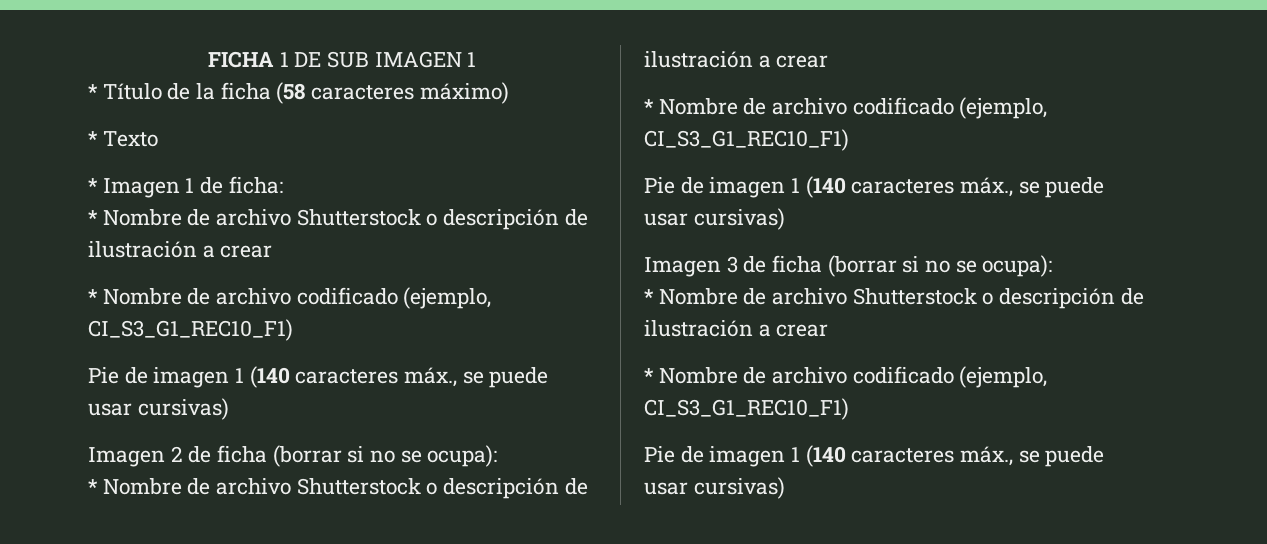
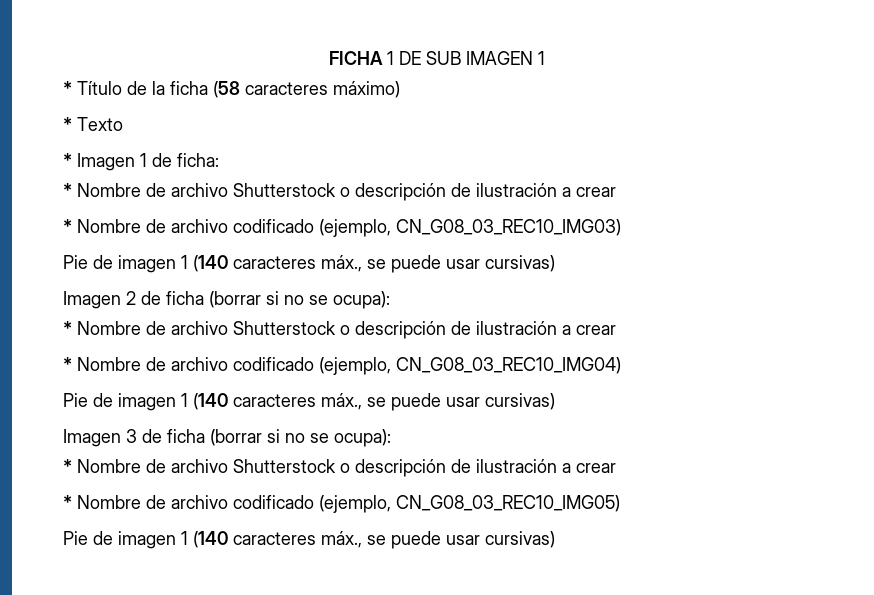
  * Imagen 1 de ficha:
  * Nombre de archivo Shutterstock o descripción de ilustración a crear
- * Nombre de archivo codificado (ejemplo, CI_S3_G1_REC10_F1)
+ * Nombre de archivo codificado (ejemplo, CN_G08_03_REC10_IMG03)
  Imagen 2 de ficha (borrar si no se ocupa):
  * Nombre de archivo Shutterstock o descripción de ilustración a crear
- * Nombre de archivo codificado (ejemplo, CI_S3_G1_REC10_F1)
+ * Nombre de archivo codificado (ejemplo, CN_G08_03_REC10_IMG04)
  Imagen 3 de ficha (borrar si no se ocupa):
  * Nombre de archivo Shutterstock o descripción de ilustración a crear
- * Nombre de archivo codificado (ejemplo, CI_S3_G1_REC10_F1)
+ * Nombre de archivo codificado (ejemplo, CN_G08_03_REC10_IMG05)

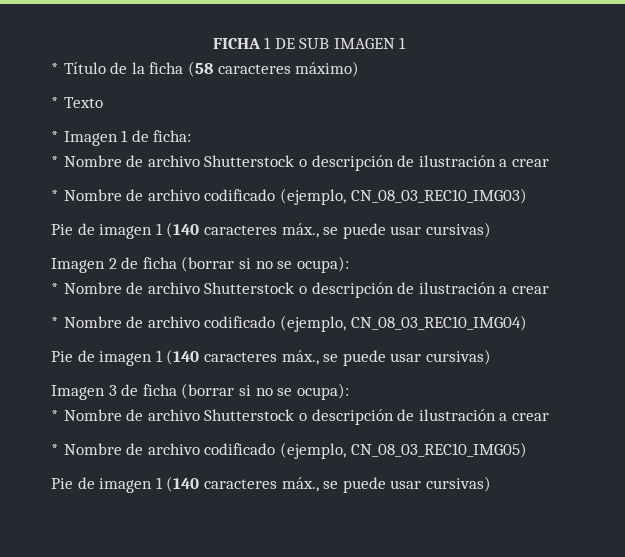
- * Nombre de archivo codificado (ejemplo, CN_G08_03_REC10_IMG03)
+ * Nombre de archivo codificado (ejemplo, CN_08_03_REC10_IMG03)
- * Nombre de archivo codificado (ejemplo, CN_G08_03_REC10_IMG04)
+ * Nombre de archivo codificado (ejemplo, CN_08_03_REC10_IMG04)
- * Nombre de archivo codificado (ejemplo, CN_G08_03_REC10_IMG05)
+ * Nombre de archivo codificado (ejemplo, CN_08_03_REC10_IMG05)

